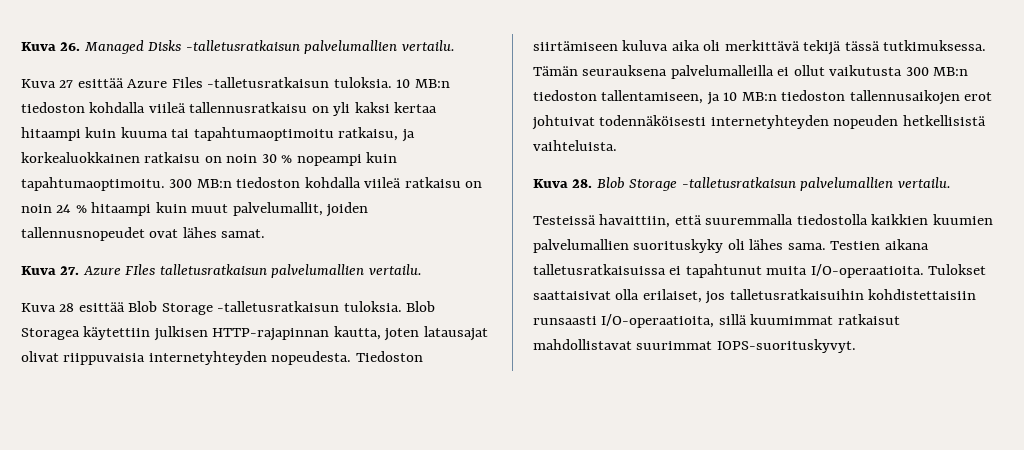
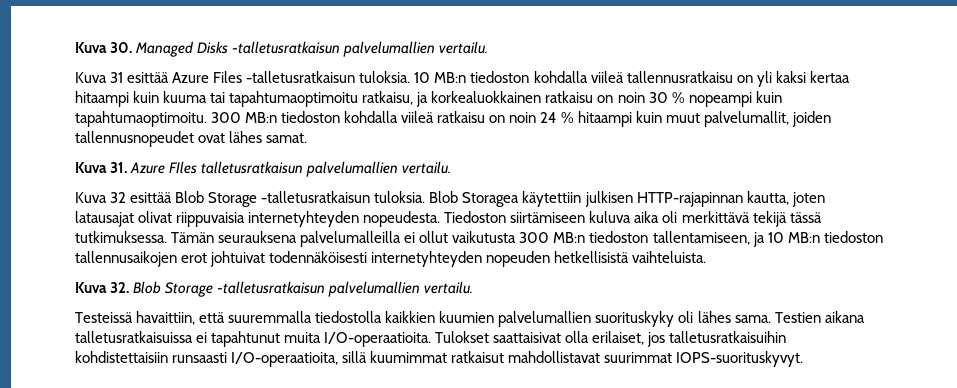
- Kuva 26. Managed Disks -talletusratkaisun palvelumallien vertailu.
+ Kuva 30. Managed Disks -talletusratkaisun palvelumallien vertailu.
- Kuva 27 esittää Azure Files -talletusratkaisun tuloksia.
+ Kuva 31 esittää Azure Files -talletusratkaisun tuloksia.
- Kuva 27. Azure FIles talletusratkaisun palvelumallien vertailu.
+ Kuva 31. Azure FIles talletusratkaisun palvelumallien vertailu.
- Kuva 28 esittää Blob Storage -talletusratkaisun tuloksia.
+ Kuva 32 esittää Blob Storage -talletusratkaisun tuloksia.
- Kuva 28. Blob Storage -talletusratkaisun palvelumallien vertailu.
+ Kuva 32. Blob Storage -talletusratkaisun palvelumallien vertailu.

